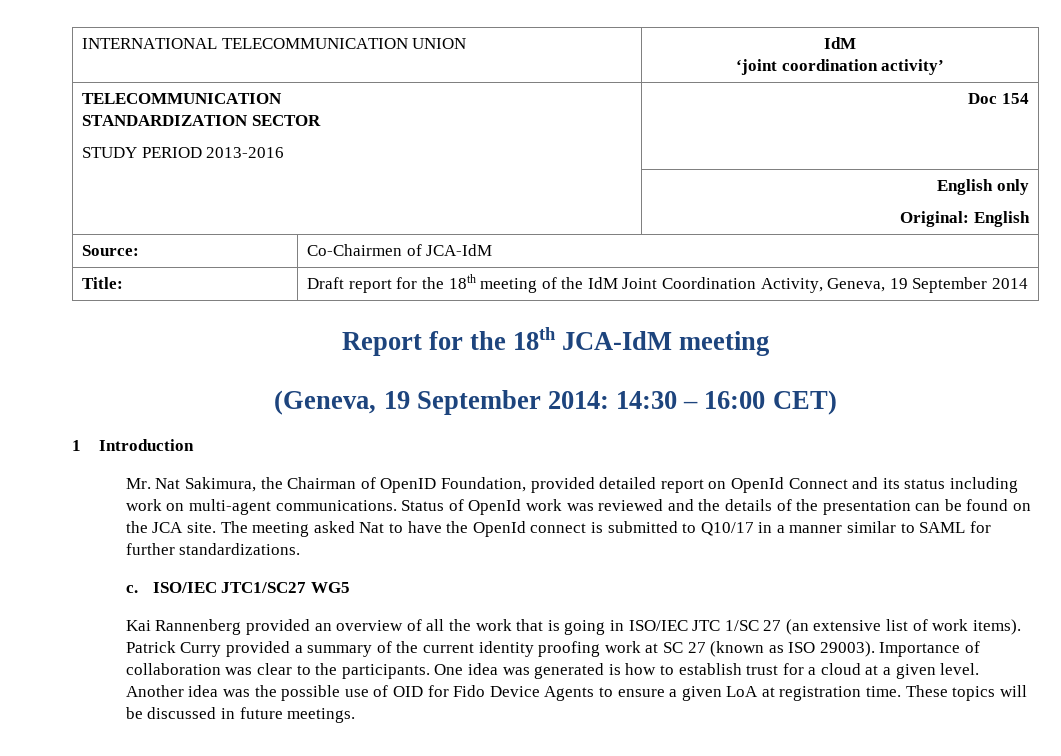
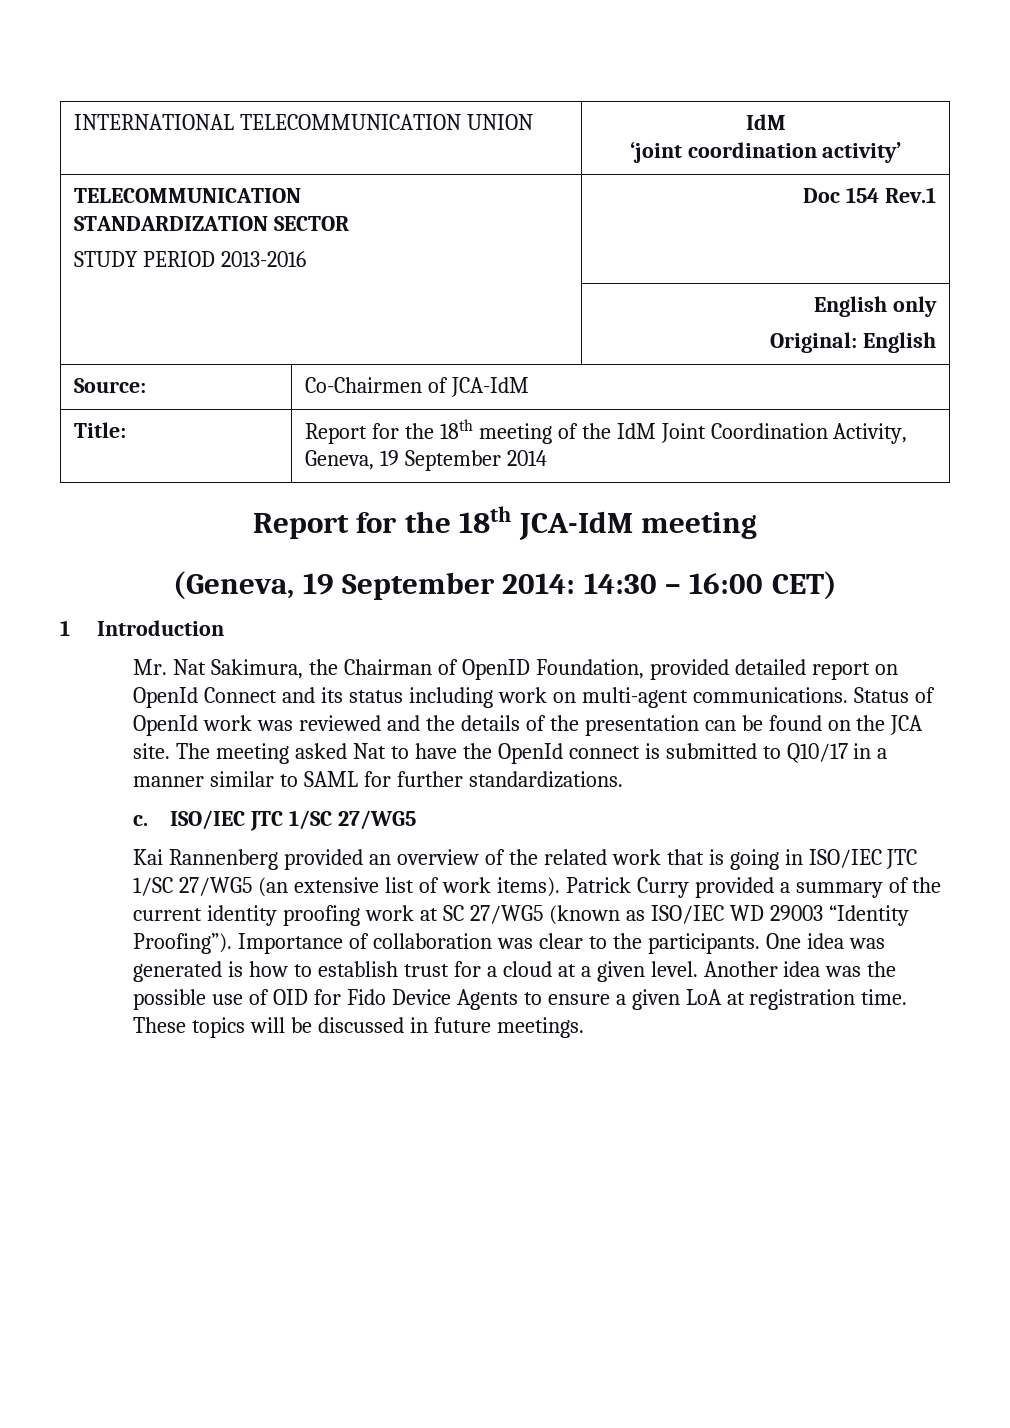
  INTERNATIONAL TELECOMMUNICATION UNION | IdM
  ‘joint coordination activity’
  TELECOMMUNICATION
  STANDARDIZATION SECTOR
- STUDY PERIOD 2013-2016 | Doc 154
+ STUDY PERIOD 2013-2016 | Doc 154 Rev.1
- Title: | Draft report for the 18th meeting of the IdM Joint Coordination Activity, Geneva, 19 September 2014
+ Title: | Report for the 18th meeting of the IdM Joint Coordination Activity, Geneva, 19 September 2014
- c. ISO/IEC JTC1/SC27 WG5
+ c. ISO/IEC JTC 1/SC 27/WG5
- Kai Rannenberg provided an overview of all the work that is going in ISO/IEC JTC 1/SC 27 (an extensive list of work items).
+ Kai Rannenberg provided an overview of the related work that is going in ISO/IEC JTC 1/SC 27/WG5 (an extensive list of work items).
- Patrick Curry provided a summary of the current identity proofing work at SC 27 (known as ISO 29003).
+ Patrick Curry provided a summary of the current identity proofing work at SC 27/WG5 (known as ISO/IEC WD 29003 “Identity Proofing”).

